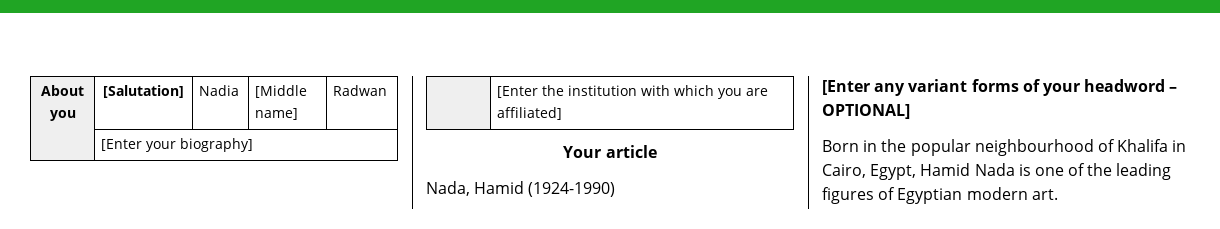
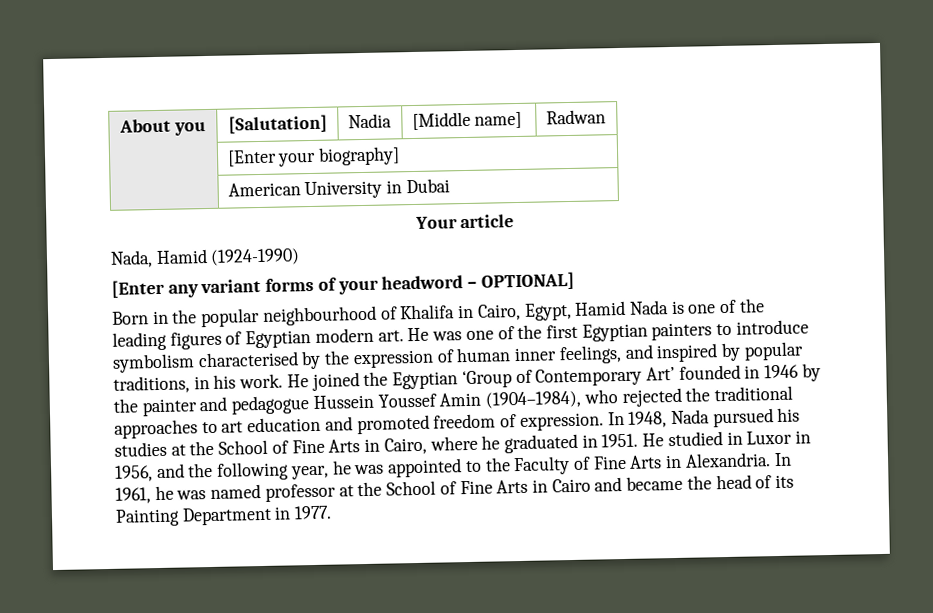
- | [Enter the institution with which you are affiliated]
+ | American University in Dubai
- Born in the popular neighbourhood of Khalifa in Cairo, Egypt, Hamid Nada is one of the leading figures of Egyptian modern art.
+ Born in the popular neighbourhood of Khalifa in Cairo, Egypt, Hamid Nada is one of the leading figures of Egyptian modern art. He was one of the first Egyptian painters to introduce symbolism characterised by the expression of human inner feelings, and inspired by popular traditions, in his work. He joined the Egyptian ‘Group of Contemporary Art’ founded in 1946 by the painter and pedagogue Hussein Youssef Amin (1904–1984), who rejected the traditional approaches to art education and promoted freedom of expression. In 1948, Nada pursued his studies at the School of Fine Arts in Cairo, where he graduated in 1951. He studied in Luxor in 1956, and the following year, he was appointed to the Faculty of Fine Arts in Alexandria. In 1961, he was named professor at the School of Fine Arts in Cairo and became the head of its Painting Department in 1977.

